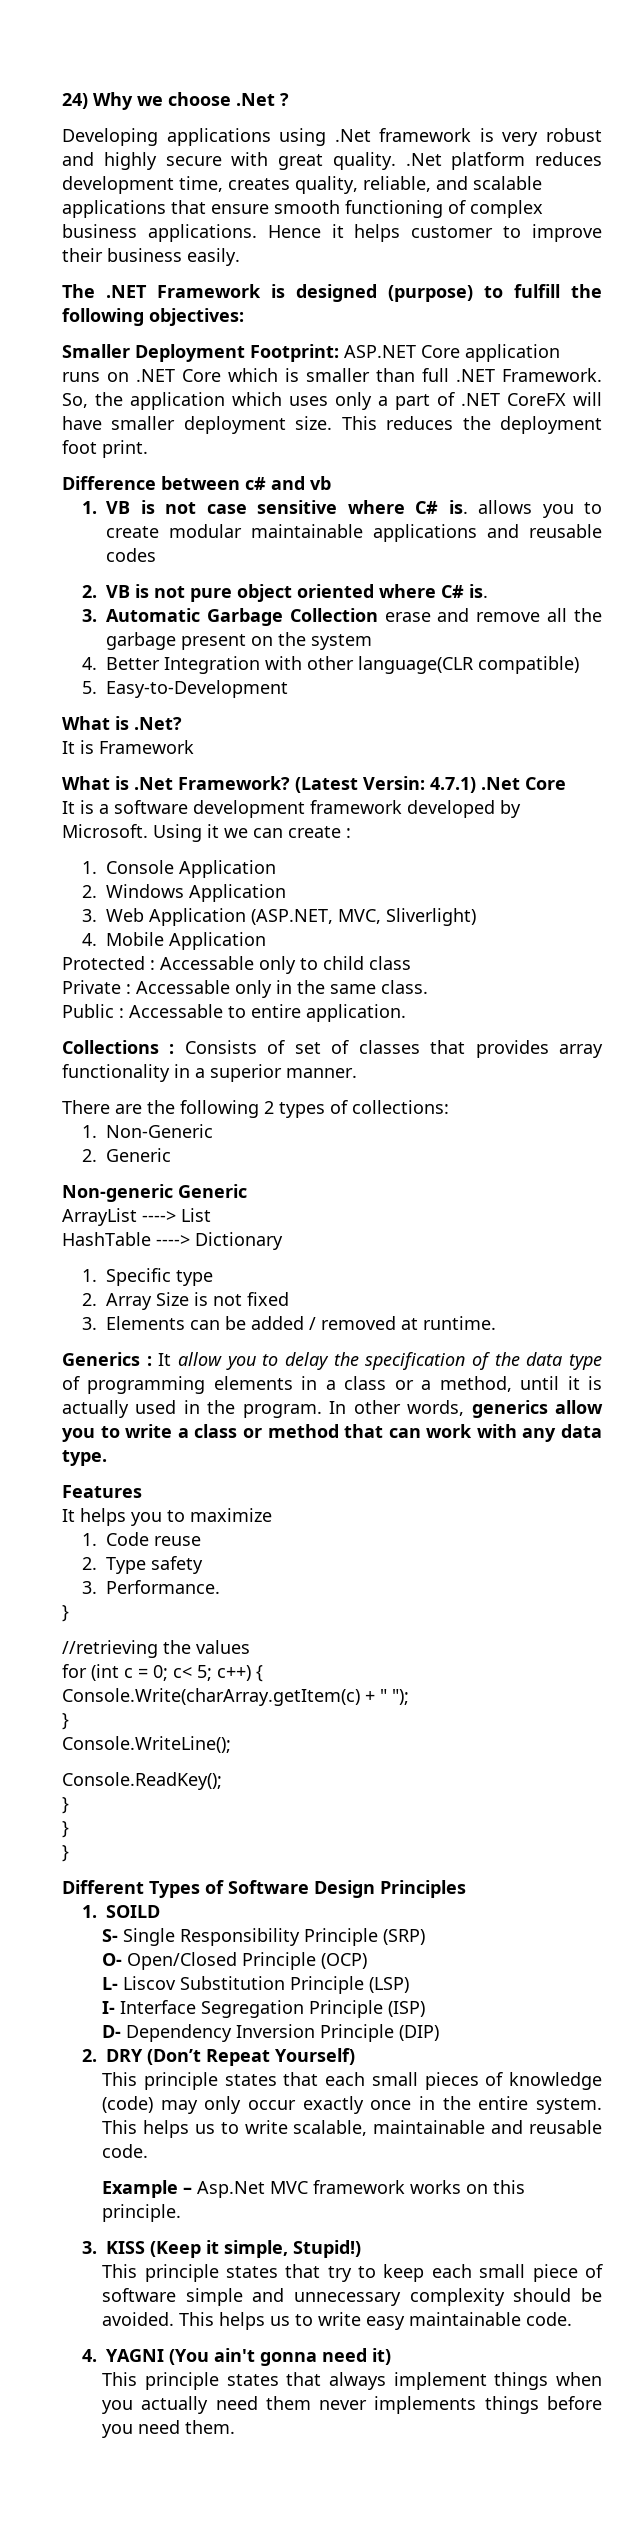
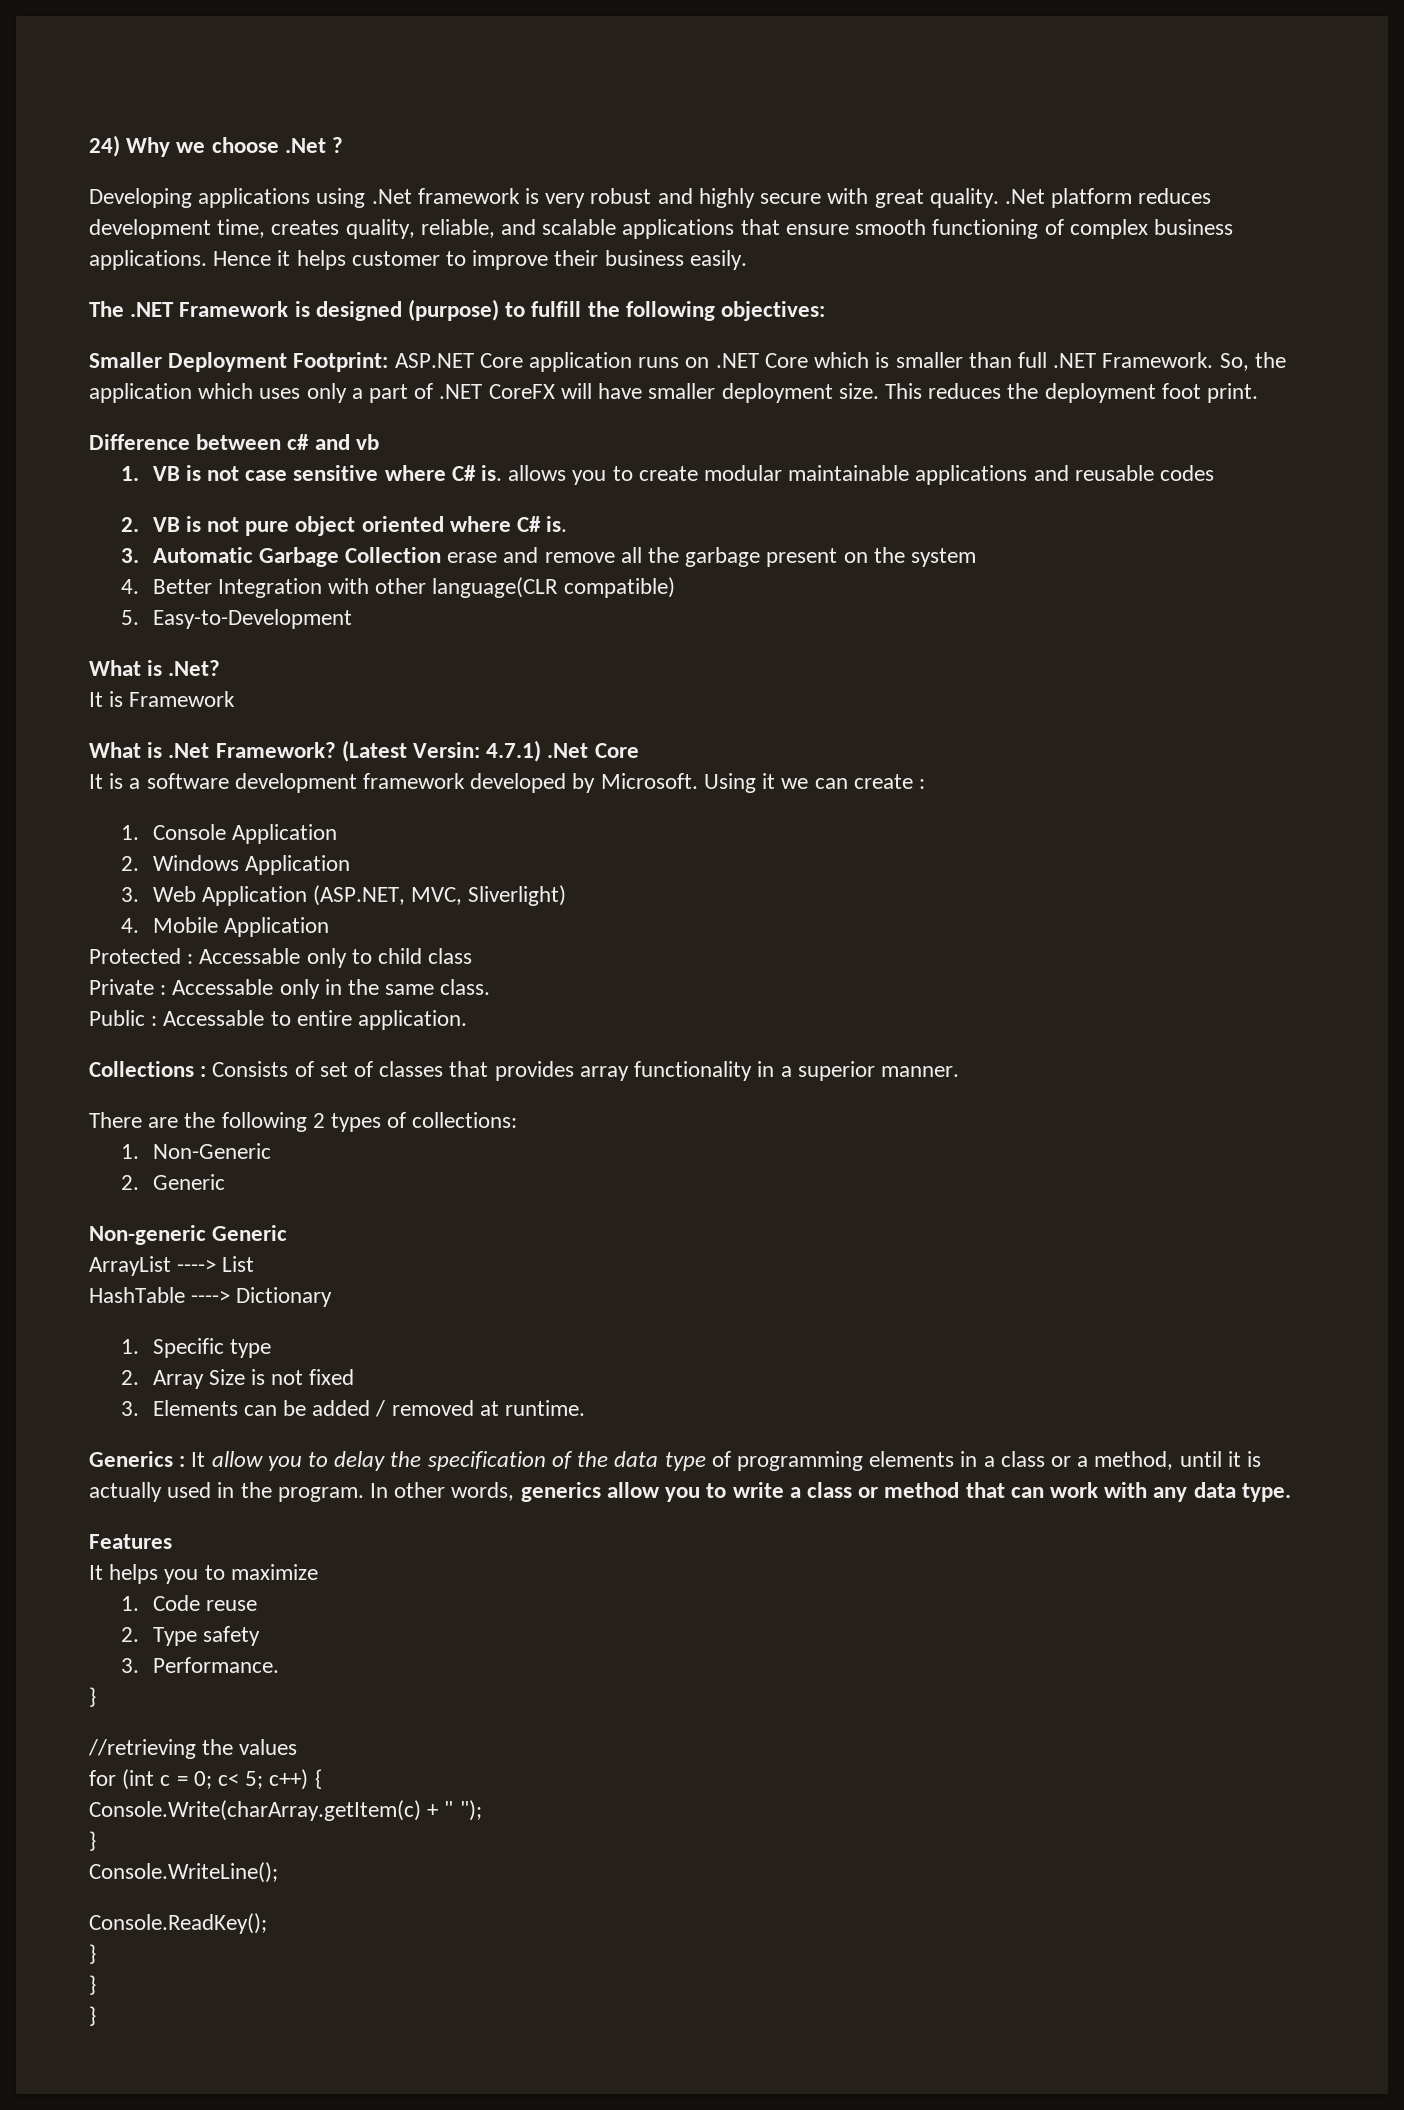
- Different Types of Software Design Principles
- 1. SOILD
- S- Single Responsibility Principle (SRP)
- O- Open/Closed Principle (OCP)
- L- Liscov Substitution Principle (LSP)
- I- Interface Segregation Principle (ISP)
- D- Dependency Inversion Principle (DIP)
- 2. DRY (Don’t Repeat Yourself)
- This principle states that each small pieces of knowledge (code) may only occur exactly once in the entire system. This helps us to write scalable, maintainable and reusable code.
- Example – Asp.Net MVC framework works on this principle.
- 3. KISS (Keep it simple, Stupid!)
- This principle states that try to keep each small piece of software simple and unnecessary complexity should be avoided. This helps us to write easy maintainable code.
- 4. YAGNI (You ain't gonna need it)
- This principle states that always implement things when you actually need them never implements things before you need them.

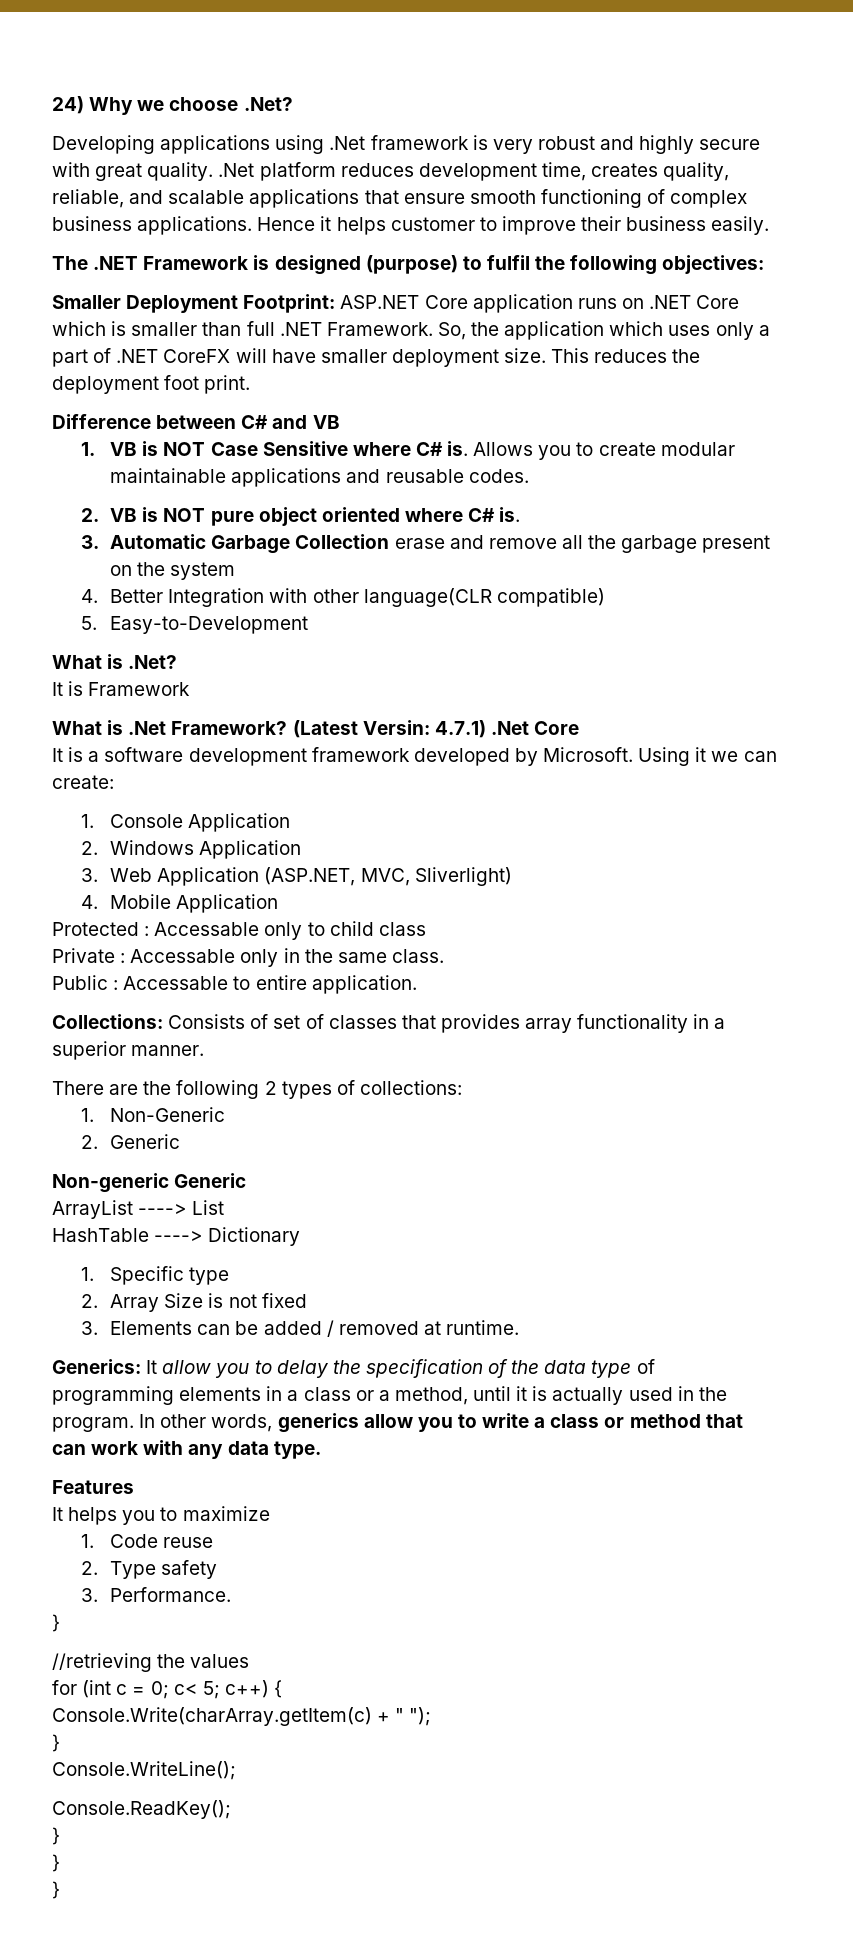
- 24) Why we choose .Net ?
+ 24) Why we choose .Net?
- The .NET Framework is designed (purpose) to fulfill the following objectives:
+ The .NET Framework is designed (purpose) to fulfil the following objectives:
- Difference between c# and vb
+ Difference between C# and VB
- 1. VB is not case sensitive where C# is. allows you to create modular maintainable applications and reusable codes
+ 1. VB is NOT Case Sensitive where C# is. Allows you to create modular maintainable applications and reusable codes.
- 2. VB is not pure object oriented where C# is.
+ 2. VB is NOT pure object oriented where C# is.
- Using it we can create :
+ Using it we can create:
- Collections : Consists of set of classes that provides array functionality in a superior manner.
+ Collections: Consists of set of classes that provides array functionality in a superior manner.
- Generics : It allow you to delay the specification of the data type of programming elements in a class or a method, until it is actually used in the program.
+ Generics: It allow you to delay the specification of the data type of programming elements in a class or a method, until it is actually used in the program.

